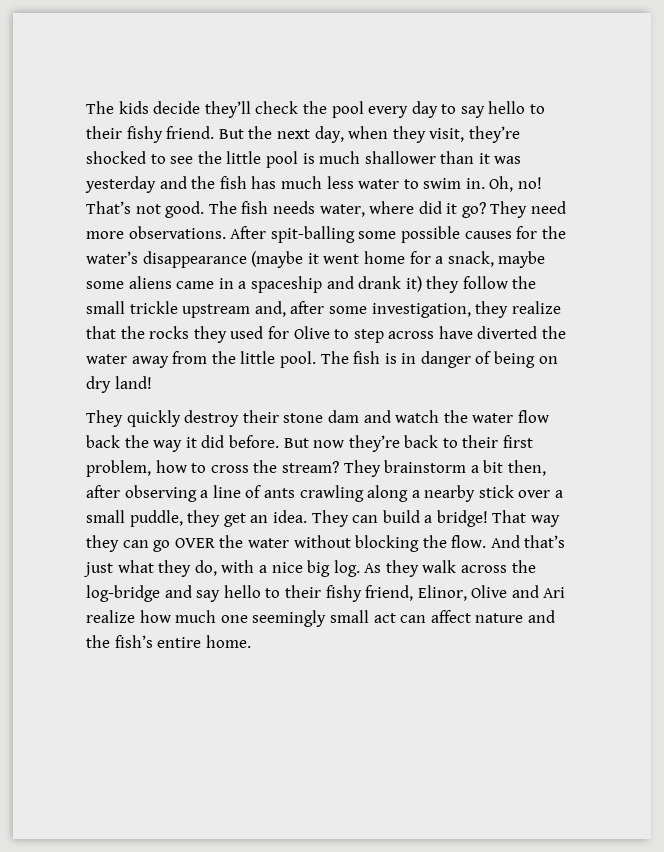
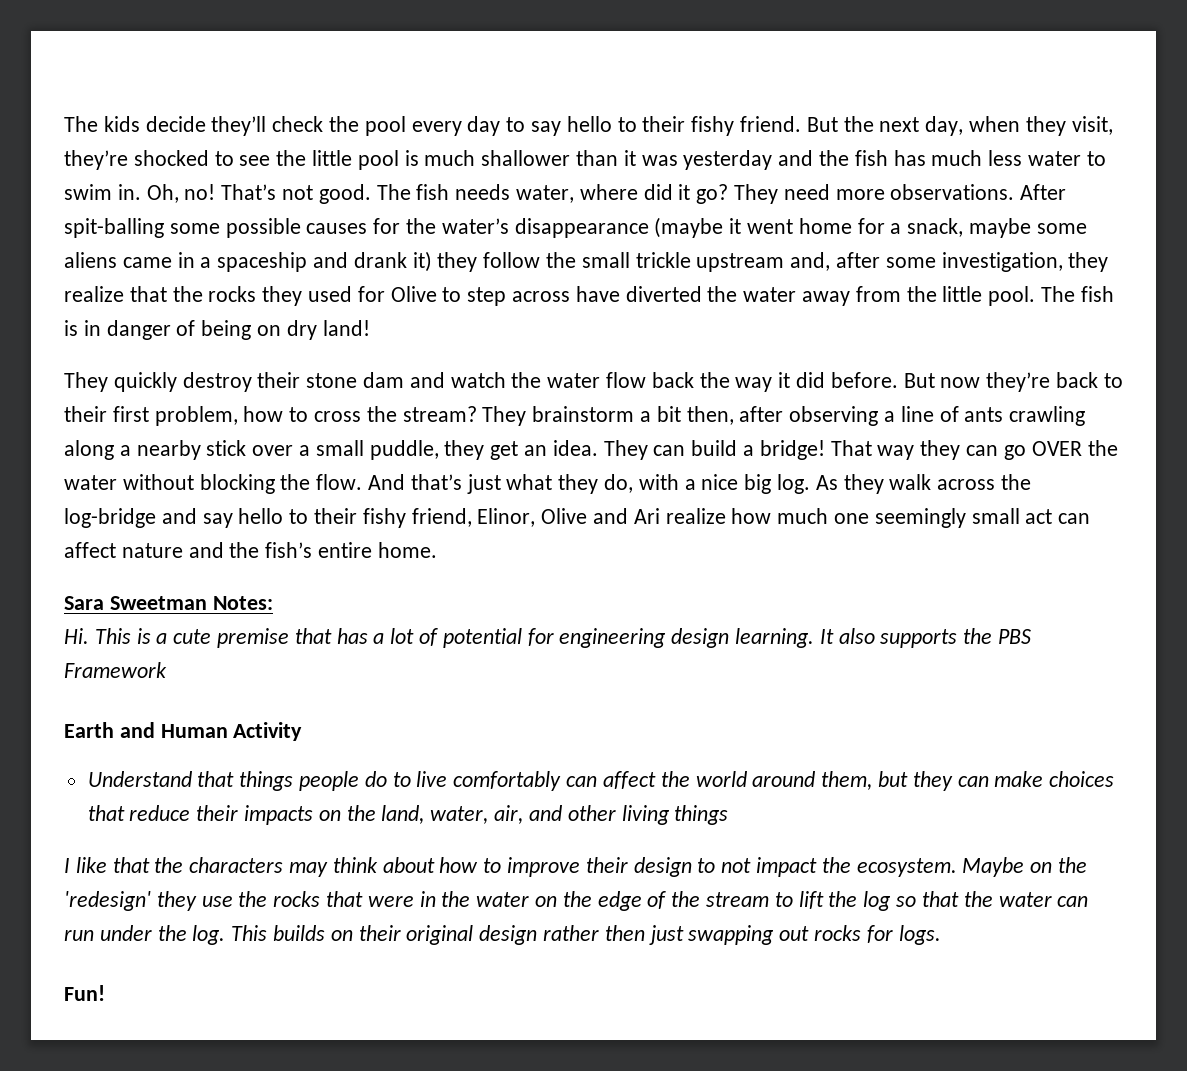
+ Sara Sweetman Notes:
+ Hi. This is a cute premise that has a lot of potential for engineering design learning. It also supports the PBS Framework
+ Earth and Human Activity
+ Understand that things people do to live comfortably can affect the world around them, but they can make choices that reduce their impacts on the land, water, air, and other living things
+ I like that the characters may think about how to improve their design to not impact the ecosystem. Maybe on the 'redesign' they use the rocks that were in the water on the edge of the stream to lift the log so that the water can run under the log. This builds on their original design rather then just swapping out rocks for logs.
+ Fun!

